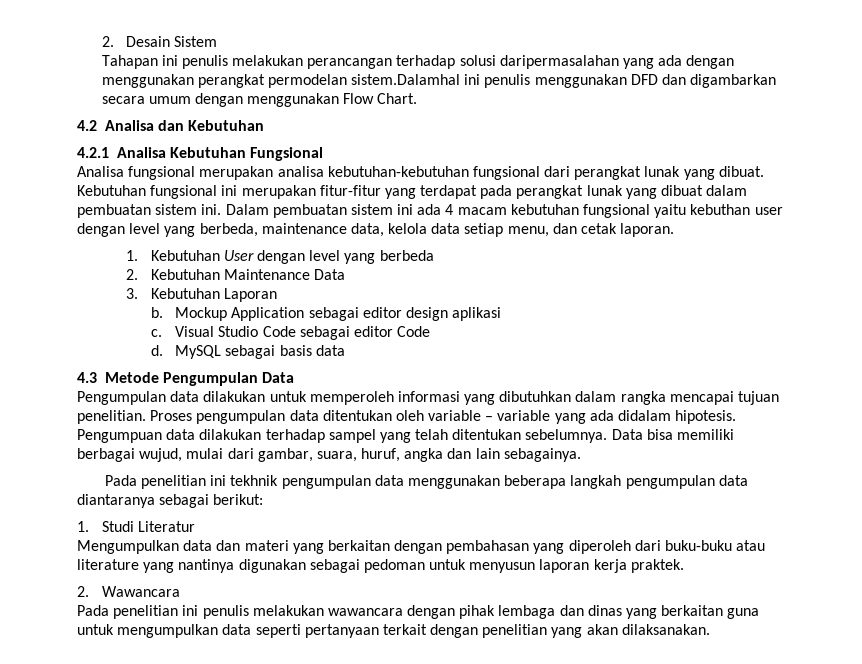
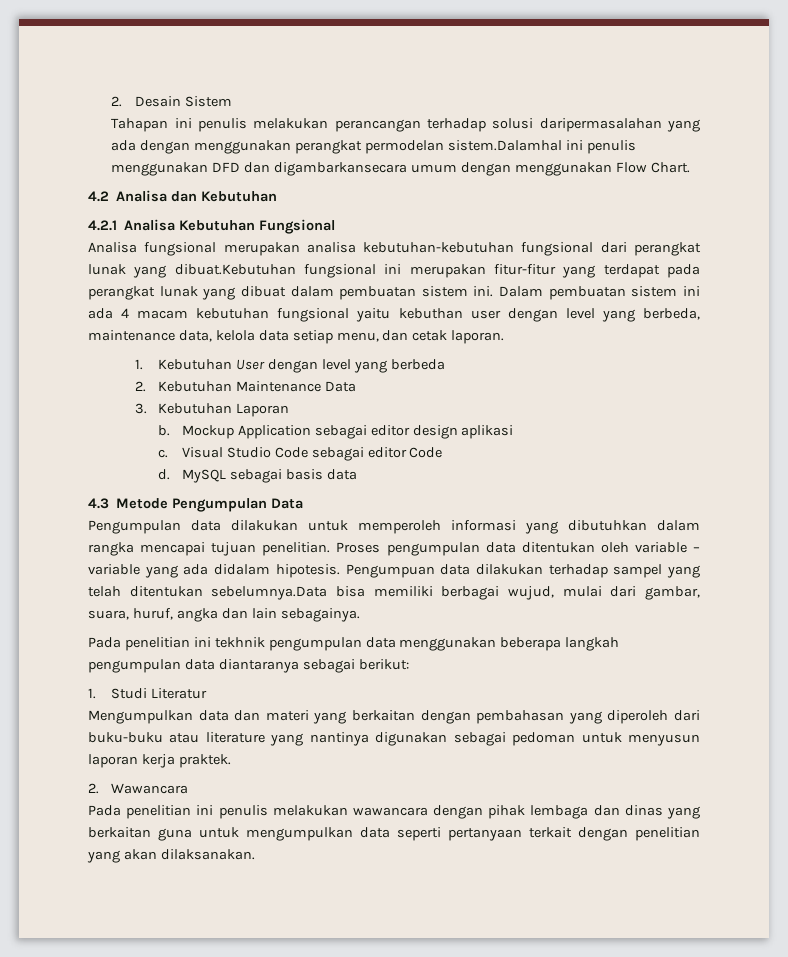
- Tahapan ini penulis melakukan perancangan terhadap solusi daripermasalahan yang ada dengan menggunakan perangkat permodelan sistem.Dalamhal ini penulis menggunakan DFD dan digambarkan secara umum dengan menggunakan Flow Chart.
+ Tahapan ini penulis melakukan perancangan terhadap solusi daripermasalahan yang ada dengan menggunakan perangkat permodelan sistem.Dalamhal ini penulis menggunakan DFD dan digambarkansecara umum dengan menggunakan Flow Chart.
- Analisa fungsional merupakan analisa kebutuhan-kebutuhan fungsional dari perangkat lunak yang dibuat. Kebutuhan fungsional ini merupakan fitur-fitur yang terdapat pada perangkat lunak yang dibuat dalam pembuatan sistem ini.
+ Analisa fungsional merupakan analisa kebutuhan-kebutuhan fungsional dari perangkat lunak yang dibuat.Kebutuhan fungsional ini merupakan fitur-fitur yang terdapat pada perangkat lunak yang dibuat dalam pembuatan sistem ini.
- Pengumpuan data dilakukan terhadap sampel yang telah ditentukan sebelumnya. Data bisa memiliki berbagai wujud, mulai dari gambar, suara, huruf, angka dan lain sebagainya.
+ Pengumpuan data dilakukan terhadap sampel yang telah ditentukan sebelumnya.Data bisa memiliki berbagai wujud, mulai dari gambar, suara, huruf, angka dan lain sebagainya.

